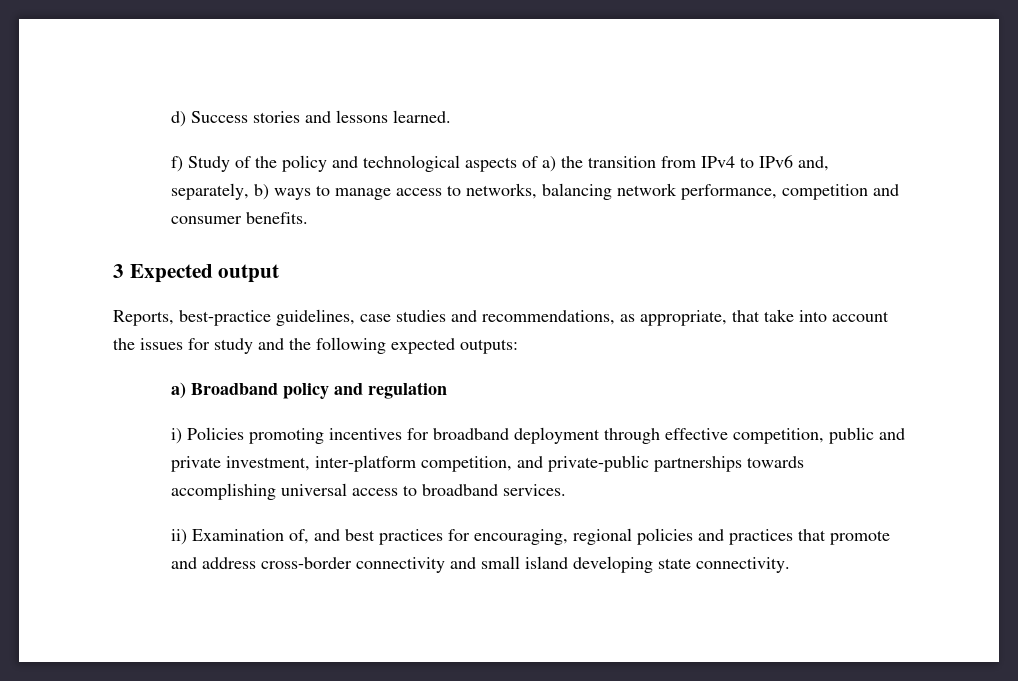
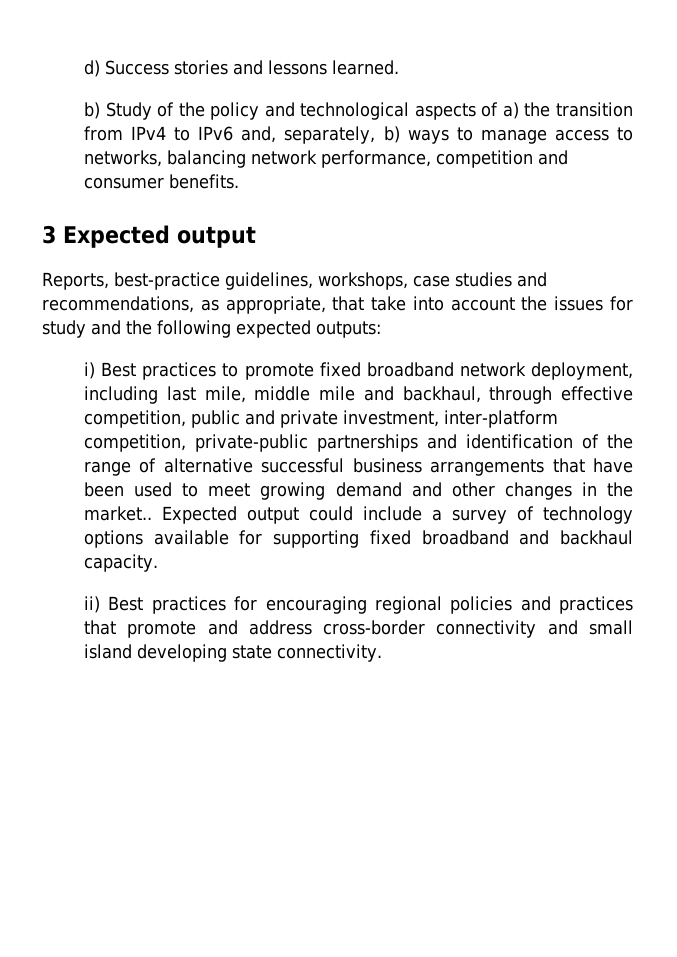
- f) Study of the policy and technological aspects of a) the transition from IPv4 to IPv6 and, separately, b) ways to manage access to networks, balancing network performance, competition and consumer benefits.
+ b) Study of the policy and technological aspects of a) the transition from IPv4 to IPv6 and, separately, b) ways to manage access to networks, balancing network performance, competition and consumer benefits.
- Reports, best-practice guidelines, case studies and recommendations, as appropriate, that take into account the issues for study and the following expected outputs:
+ Reports, best-practice guidelines, workshops, case studies and recommendations, as appropriate, that take into account the issues for study and the following expected outputs:
- a) Broadband policy and regulation
- i) Policies promoting incentives for broadband deployment through effective competition, public and private investment, inter-platform competition, and private-public partnerships towards accomplishing universal access to broadband services.
- ii) Examination of, and best practices for encouraging, regional policies and practices that promote and address cross-border connectivity and small island developing state connectivity.
+ i) Best practices to promote fixed broadband network deployment, including last mile, middle mile and backhaul, through effective competition, public and private investment, inter-platform competition, private-public partnerships and identification of the range of alternative successful business arrangements that have been used to meet growing demand and other changes in the market.. Expected output could include a survey of technology options available for supporting fixed broadband and backhaul capacity.
+ ii) Best practices for encouraging regional policies and practices that promote and address cross-border connectivity and small island developing state connectivity.

